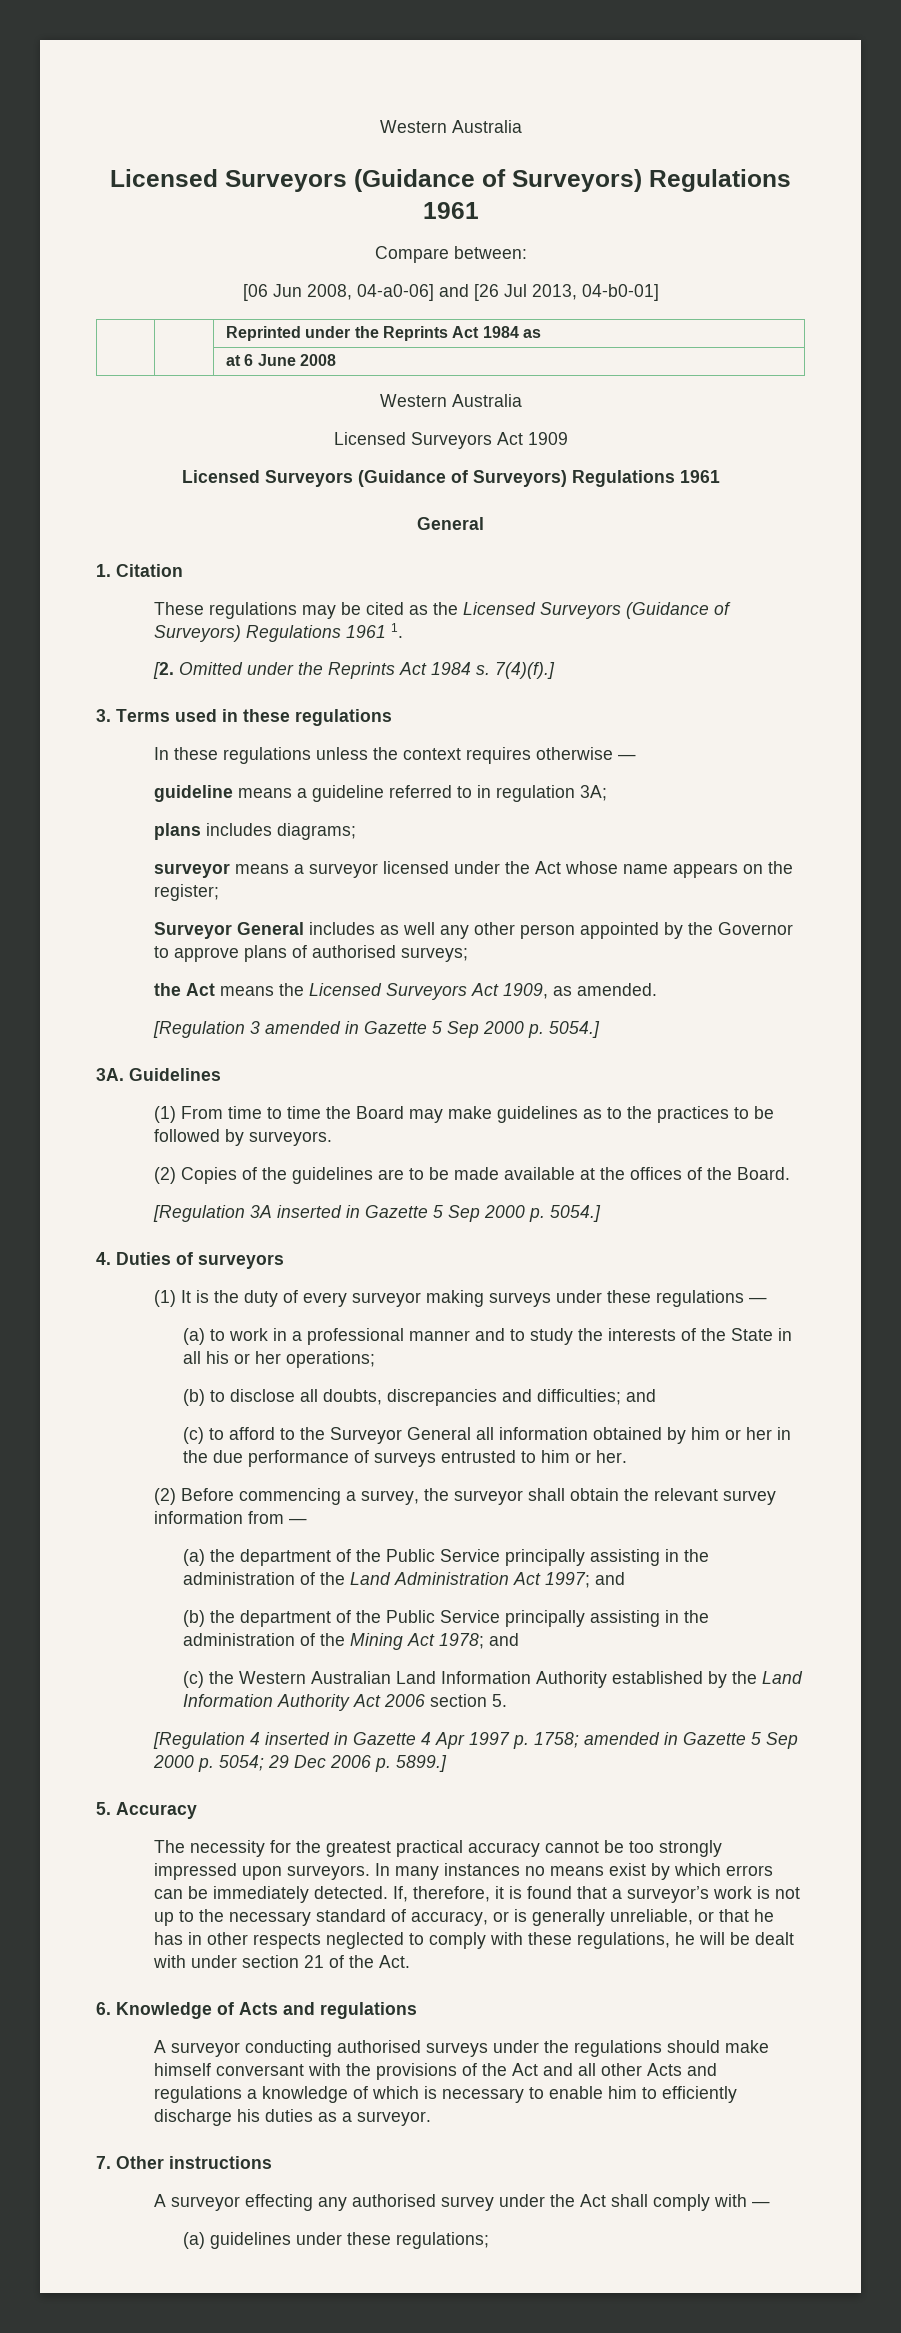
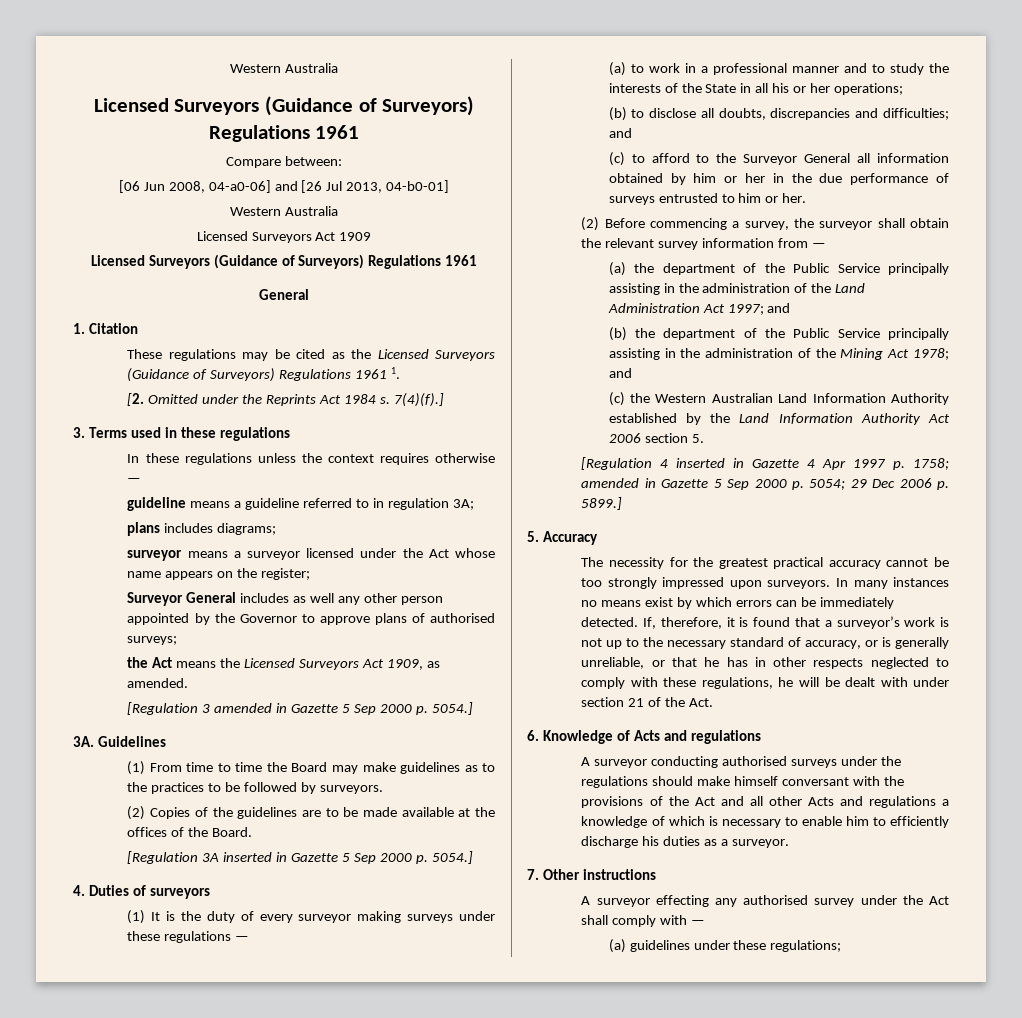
- | | Reprinted under the Reprints Act 1984 as
- | | at 6 June 2008

